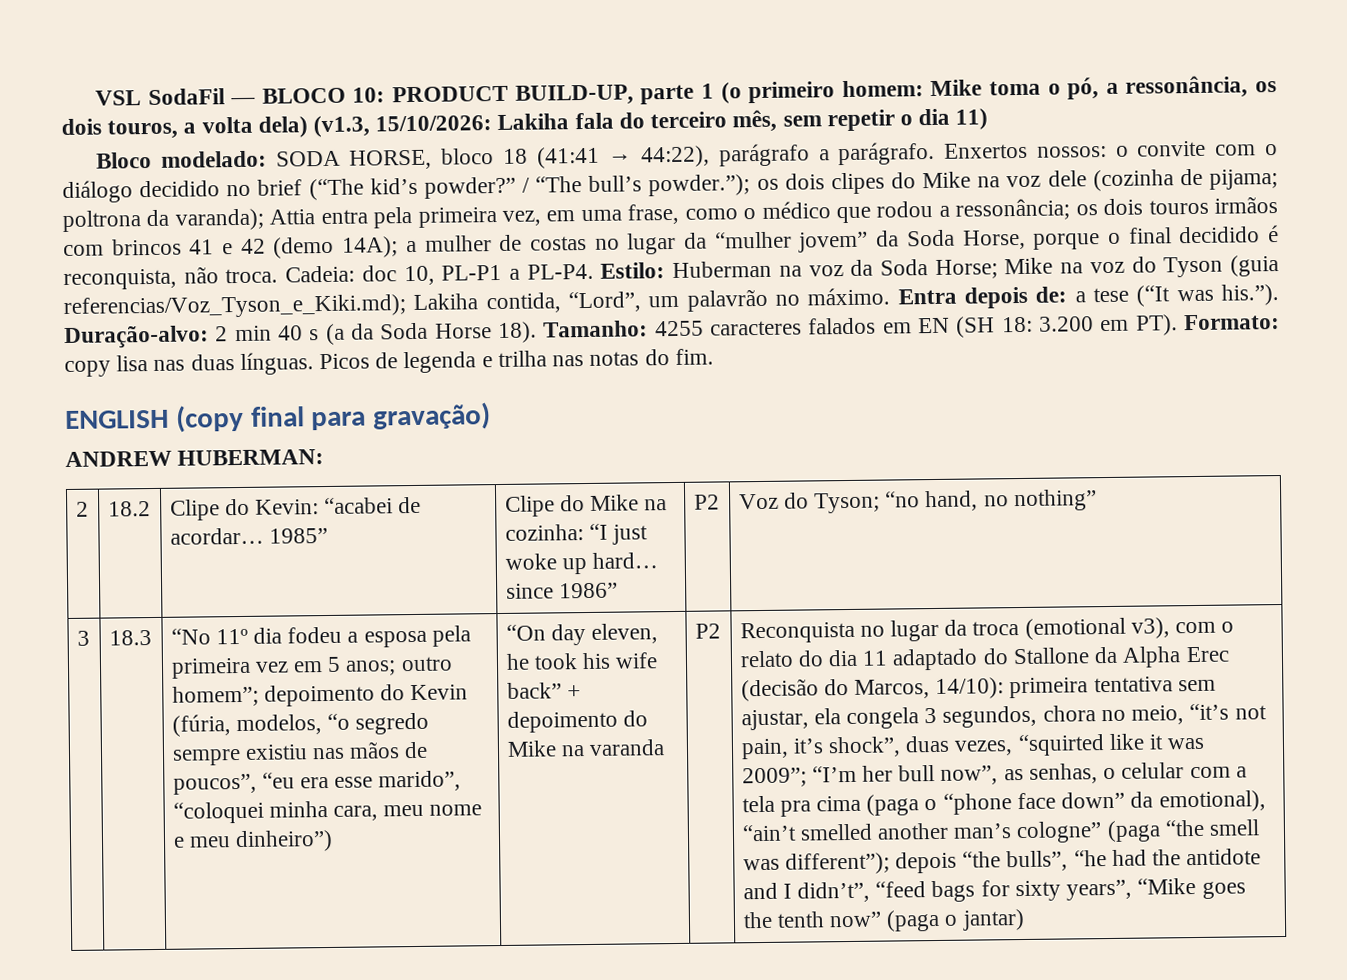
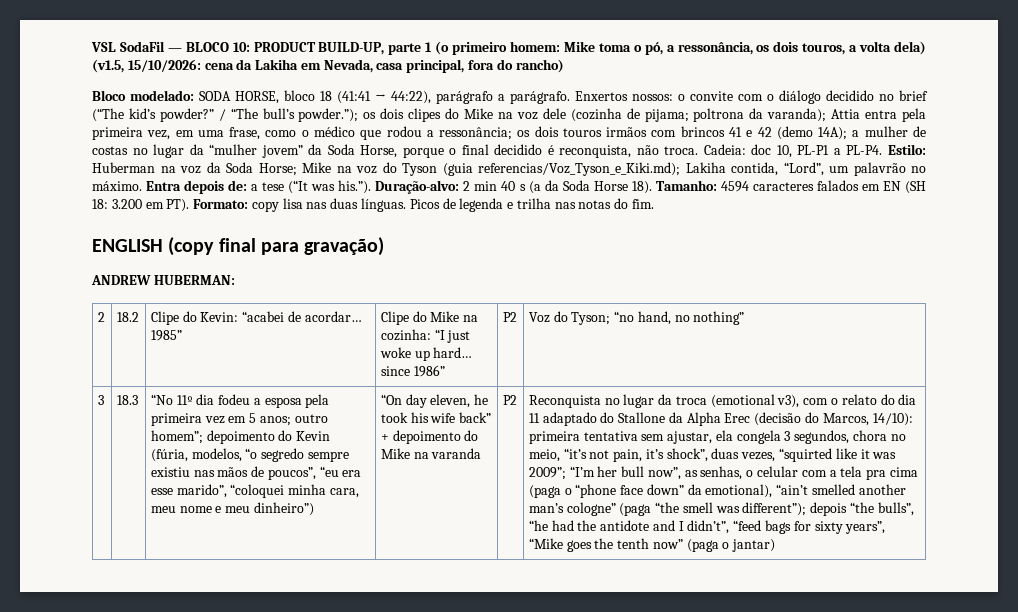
- VSL SodaFil — BLOCO 10: PRODUCT BUILD-UP, parte 1 (o primeiro homem: Mike toma o pó, a ressonância, os dois touros, a volta dela) (v1.3, 15/10/2026: Lakiha fala do terceiro mês, sem repetir o dia 11)
+ VSL SodaFil — BLOCO 10: PRODUCT BUILD-UP, parte 1 (o primeiro homem: Mike toma o pó, a ressonância, os dois touros, a volta dela) (v1.5, 15/10/2026: cena da Lakiha em Nevada, casa principal, fora do rancho)
- Tamanho: 4255 caracteres falados em EN (SH 18: 3.200 em PT). Formato: copy lisa nas duas línguas.
+ Tamanho: 4594 caracteres falados em EN (SH 18: 3.200 em PT). Formato: copy lisa nas duas línguas.

